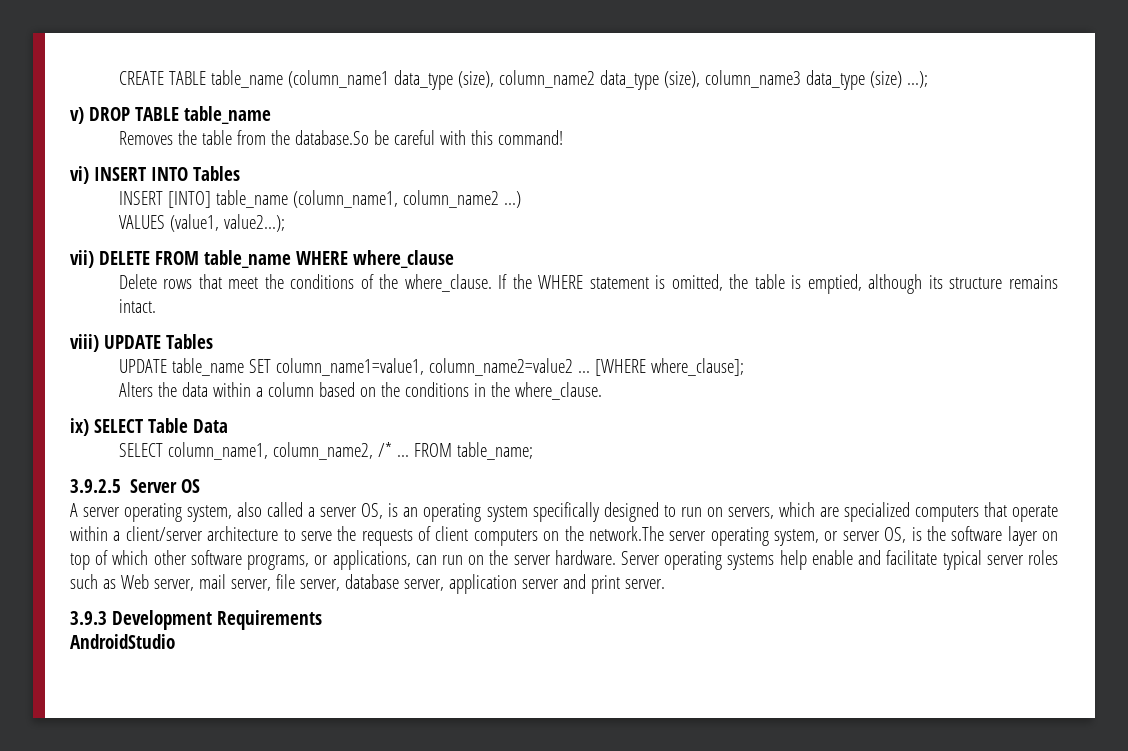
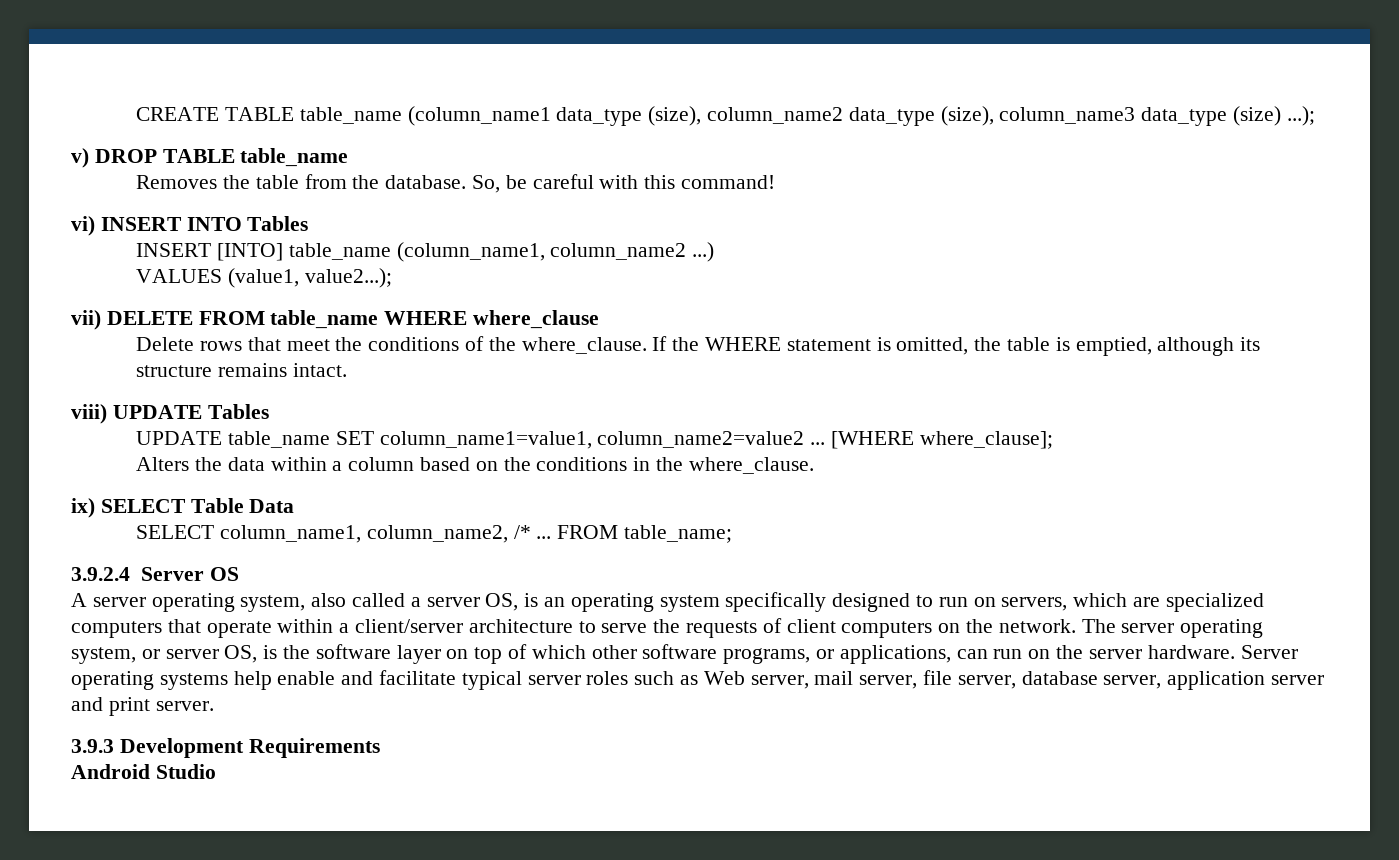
- Removes the table from the database.So be careful with this command!
+ Removes the table from the database. So, be careful with this command!
- 3.9.2.5 Server OS
+ 3.9.2.4 Server OS
- A server operating system, also called a server OS, is an operating system specifically designed to run on servers, which are specialized computers that operate within a client/server architecture to serve the requests of client computers on the network.The server operating system, or server OS, is the software layer on top of which other software programs, or applications, can run on the server hardware.
+ A server operating system, also called a server OS, is an operating system specifically designed to run on servers, which are specialized computers that operate within a client/server architecture to serve the requests of client computers on the network. The server operating system, or server OS, is the software layer on top of which other software programs, or applications, can run on the server hardware.
- AndroidStudio
+ Android Studio

